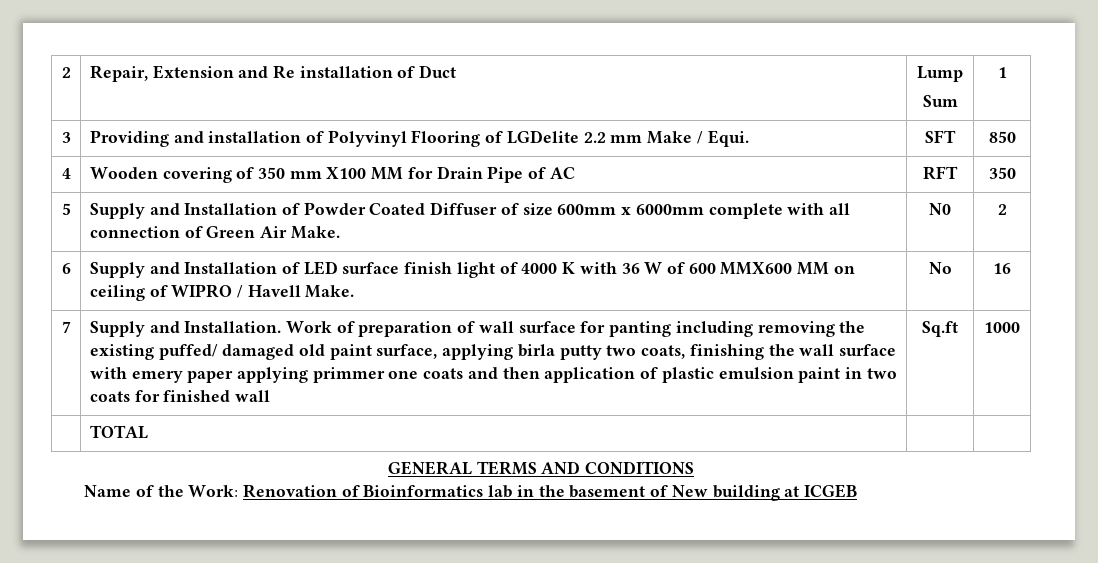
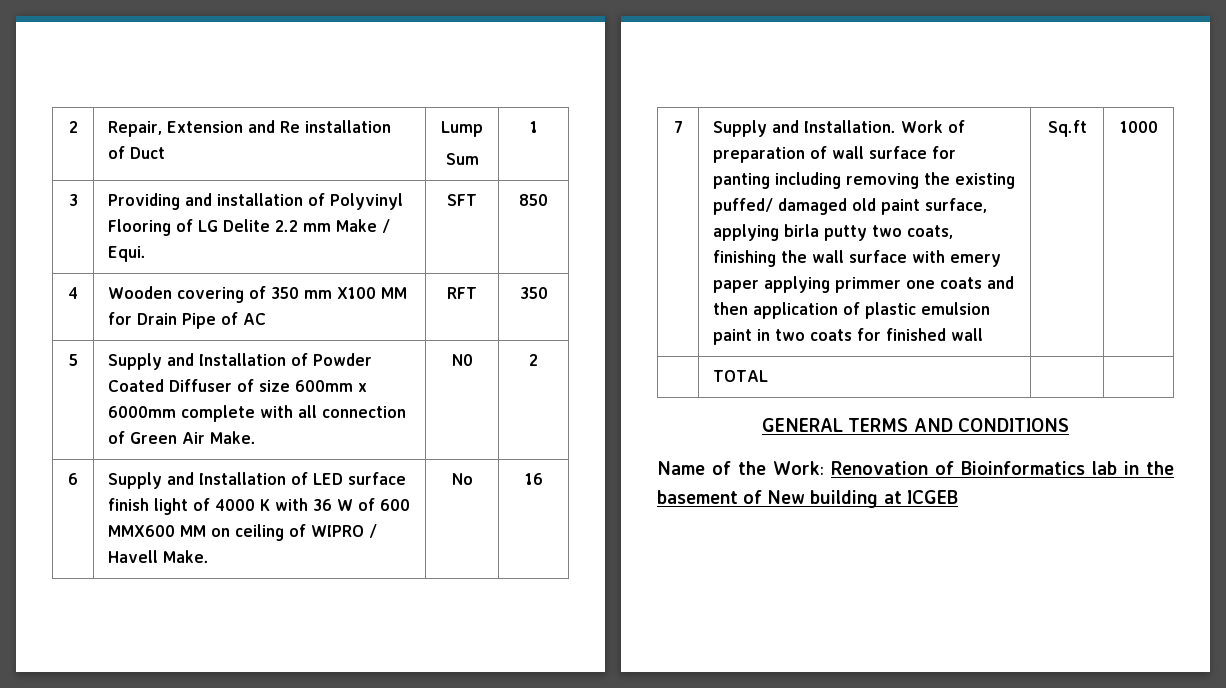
- 3 | Providing and installation of Polyvinyl Flooring of LGDelite 2.2 mm Make / Equi. | SFT | 850
+ 3 | Providing and installation of Polyvinyl Flooring of LG Delite 2.2 mm Make / Equi. | SFT | 850

